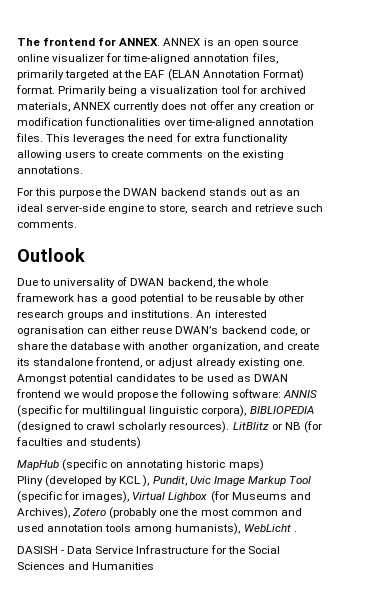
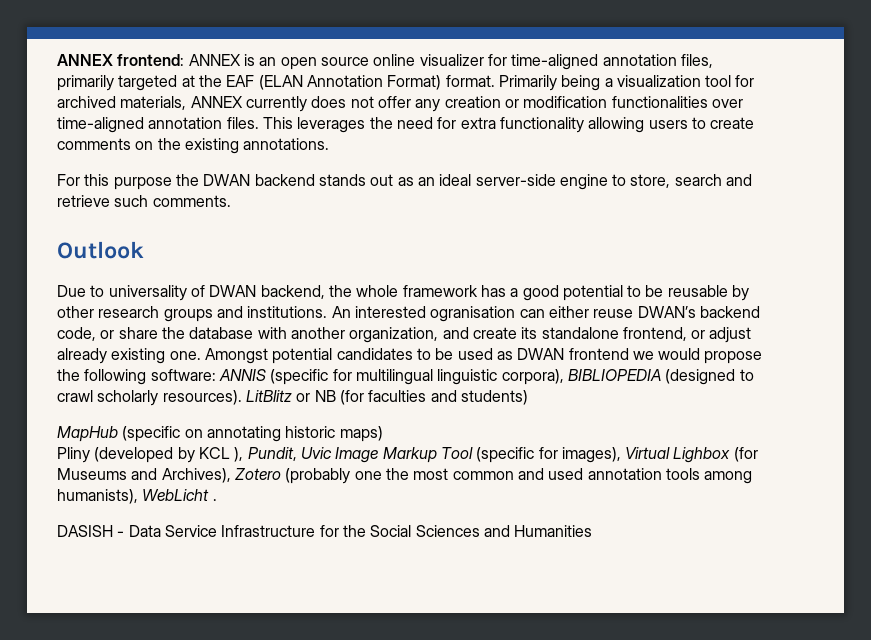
- The frontend for ANNEX. ANNEX is an open source online visualizer for time-aligned annotation files, primarily targeted at the EAF (ELAN Annotation Format) format.
+ ANNEX frontend: ANNEX is an open source online visualizer for time-aligned annotation files, primarily targeted at the EAF (ELAN Annotation Format) format.

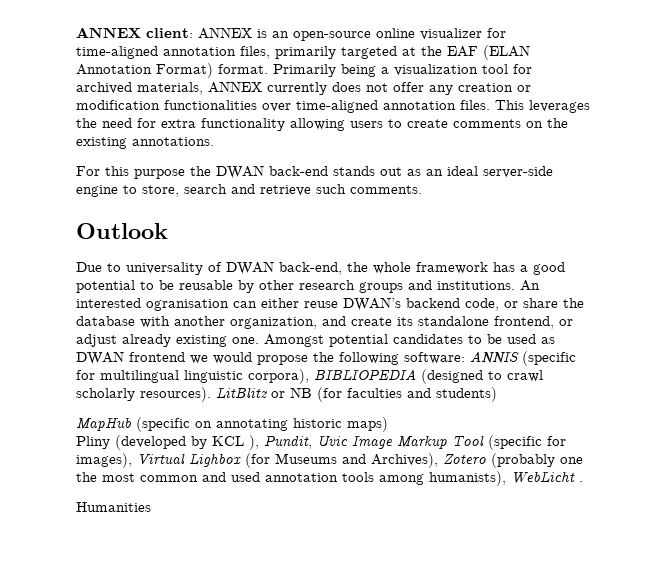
- ANNEX frontend: ANNEX is an open source online visualizer for time-aligned annotation files, primarily targeted at the EAF (ELAN Annotation Format) format.
+ ANNEX client: ANNEX is an open-source online visualizer for time-aligned annotation files, primarily targeted at the EAF (ELAN Annotation Format) format.
- For this purpose the DWAN backend stands out as an ideal server-side engine to store, search and retrieve such comments.
+ For this purpose the DWAN back-end stands out as an ideal server-side engine to store, search and retrieve such comments.
- Due to universality of DWAN backend, the whole framework has a good potential to be reusable by other research groups and institutions.
+ Due to universality of DWAN back-end, the whole framework has a good potential to be reusable by other research groups and institutions.
- DASISH - Data Service Infrastructure for the Social Sciences and Humanities
+ Humanities

